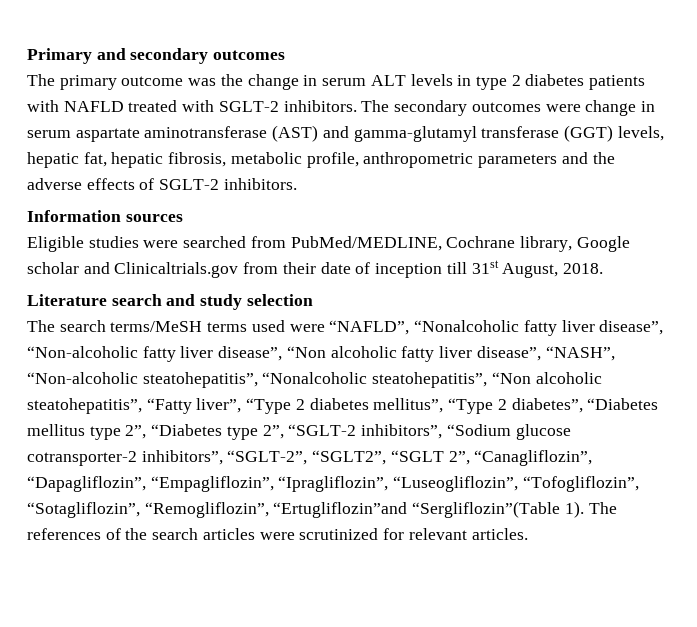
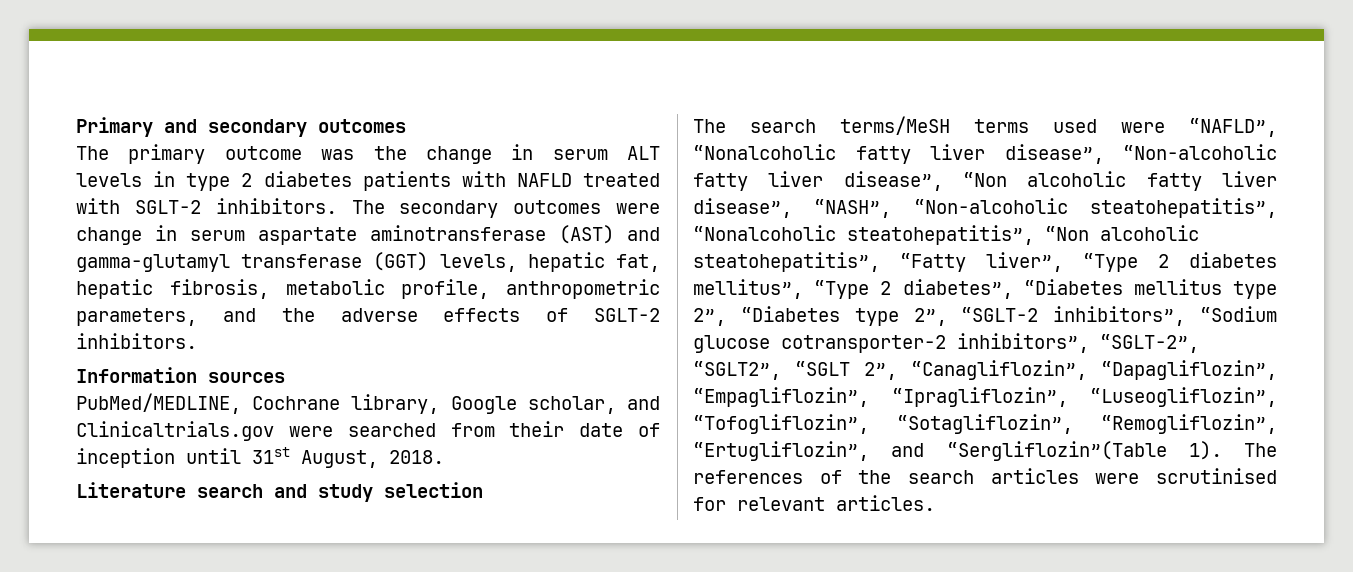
- The secondary outcomes were change in serum aspartate aminotransferase (AST) and gamma-glutamyl transferase (GGT) levels, hepatic fat, hepatic fibrosis, metabolic profile, anthropometric parameters and the adverse effects of SGLT-2 inhibitors.
+ The secondary outcomes were change in serum aspartate aminotransferase (AST) and gamma-glutamyl transferase (GGT) levels, hepatic fat, hepatic fibrosis, metabolic profile, anthropometric parameters, and the adverse effects of SGLT-2 inhibitors.
- Eligible studies were searched from PubMed/MEDLINE, Cochrane library, Google scholar and Clinicaltrials.gov from their date of inception till 31st August, 2018.
+ PubMed/MEDLINE, Cochrane library, Google scholar, and Clinicaltrials.gov were searched from their date of inception until 31st August, 2018.
- The search terms/MeSH terms used were “NAFLD”, “Nonalcoholic fatty liver disease”, “Non-alcoholic fatty liver disease”, “Non alcoholic fatty liver disease”, “NASH”, “Non-alcoholic steatohepatitis”, “Nonalcoholic steatohepatitis”, “Non alcoholic steatohepatitis”, “Fatty liver”, “Type 2 diabetes mellitus”, “Type 2 diabetes”, “Diabetes mellitus type 2”, “Diabetes type 2”, “SGLT-2 inhibitors”, “Sodium glucose cotransporter-2 inhibitors”, “SGLT-2”, “SGLT2”, “SGLT 2”, “Canagliflozin”, “Dapagliflozin”, “Empagliflozin”, “Ipragliflozin”, “Luseogliflozin”, “Tofogliflozin”, “Sotagliflozin”, “Remogliflozin”, “Ertugliflozin”and “Sergliflozin”(Table 1).
+ The search terms/MeSH terms used were “NAFLD”, “Nonalcoholic fatty liver disease”, “Non-alcoholic fatty liver disease”, “Non alcoholic fatty liver disease”, “NASH”, “Non-alcoholic steatohepatitis”, “Nonalcoholic steatohepatitis”, “Non alcoholic steatohepatitis”, “Fatty liver”, “Type 2 diabetes mellitus”, “Type 2 diabetes”, “Diabetes mellitus type 2”, “Diabetes type 2”, “SGLT-2 inhibitors”, “Sodium glucose cotransporter-2 inhibitors”, “SGLT-2”, “SGLT2”, “SGLT 2”, “Canagliflozin”, “Dapagliflozin”, “Empagliflozin”, “Ipragliflozin”, “Luseogliflozin”, “Tofogliflozin”, “Sotagliflozin”, “Remogliflozin”, “Ertugliflozin”, and “Sergliflozin”(Table 1).
- The references of the search articles were scrutinized for relevant articles.
+ The references of the search articles were scrutinised for relevant articles.

